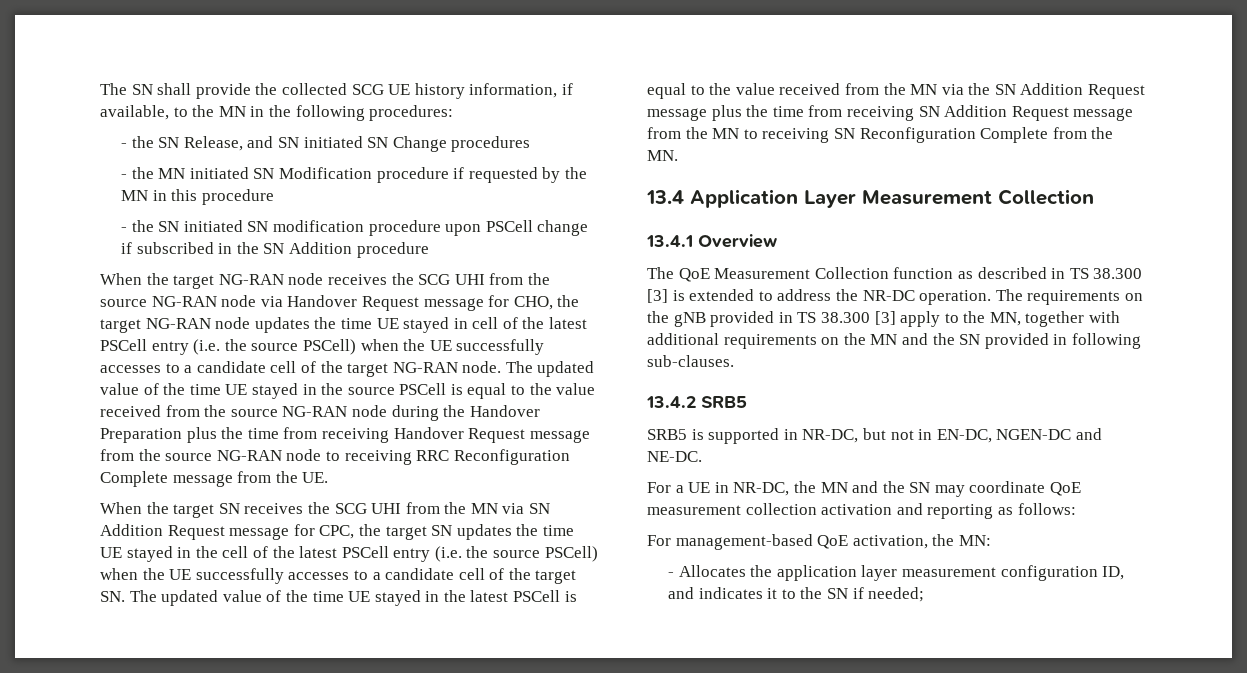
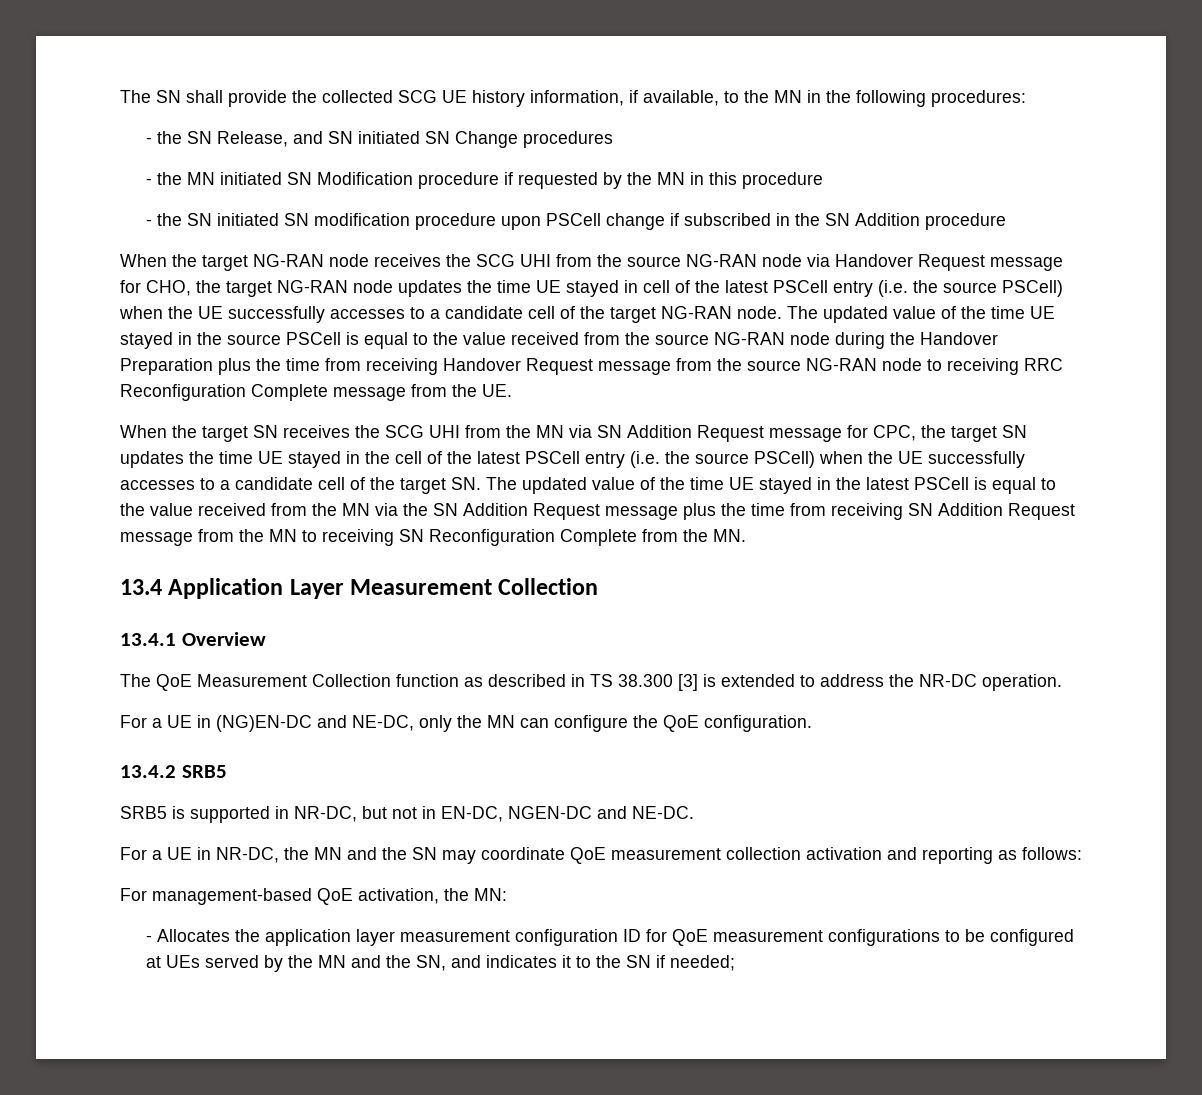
- The QoE Measurement Collection function as described in TS 38.300 [3] is extended to address the NR-DC operation. The requirements on the gNB provided in TS 38.300 [3] apply to the MN, together with additional requirements on the MN and the SN provided in following sub-clauses.
+ The QoE Measurement Collection function as described in TS 38.300 [3] is extended to address the NR-DC operation.
+ For a UE in (NG)EN-DC and NE-DC, only the MN can configure the QoE configuration.
- - Allocates the application layer measurement configuration ID, and indicates it to the SN if needed;
+ - Allocates the application layer measurement configuration ID for QoE measurement configurations to be configured at UEs served by the MN and the SN, and indicates it to the SN if needed;

